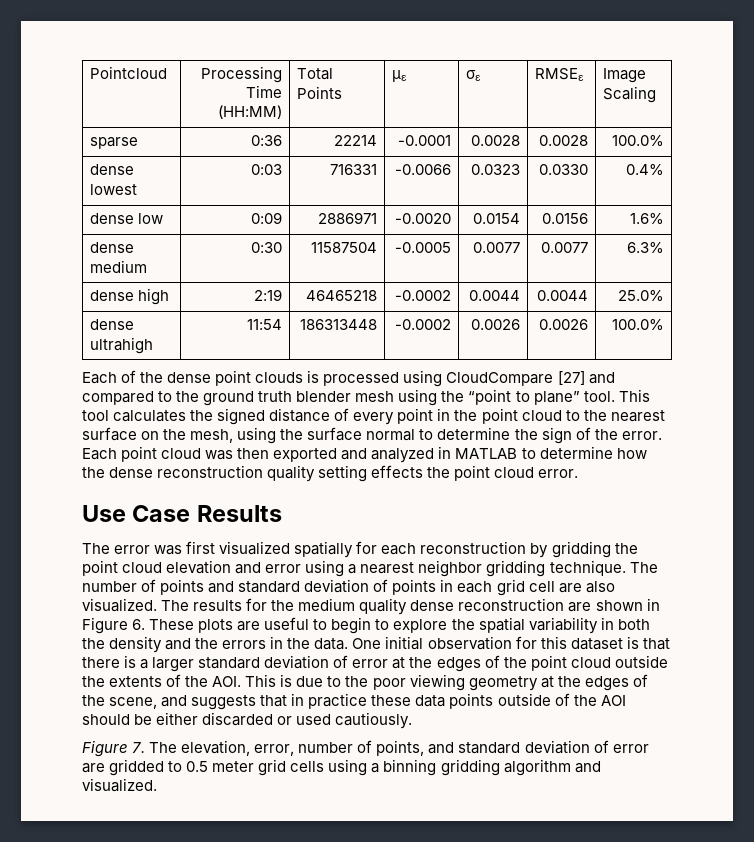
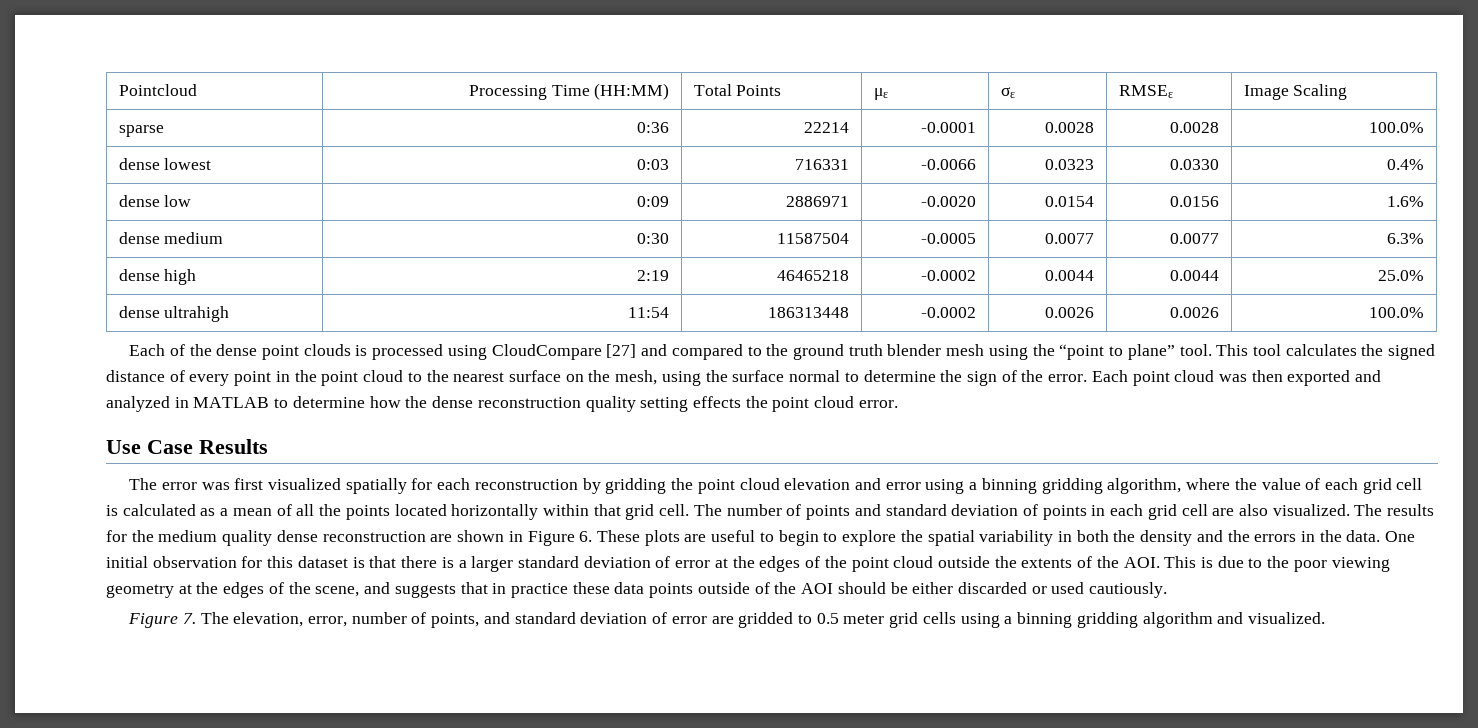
- The error was first visualized spatially for each reconstruction by gridding the point cloud elevation and error using a nearest neighbor gridding technique.
+ The error was first visualized spatially for each reconstruction by gridding the point cloud elevation and error using a binning gridding algorithm, where the value of each grid cell is calculated as a mean of all the points located horizontally within that grid cell.

